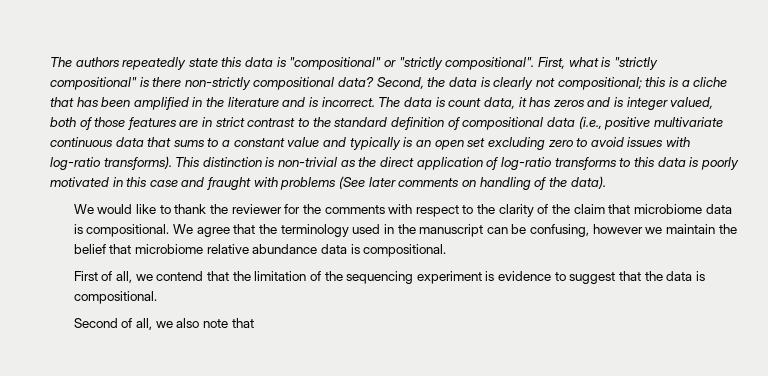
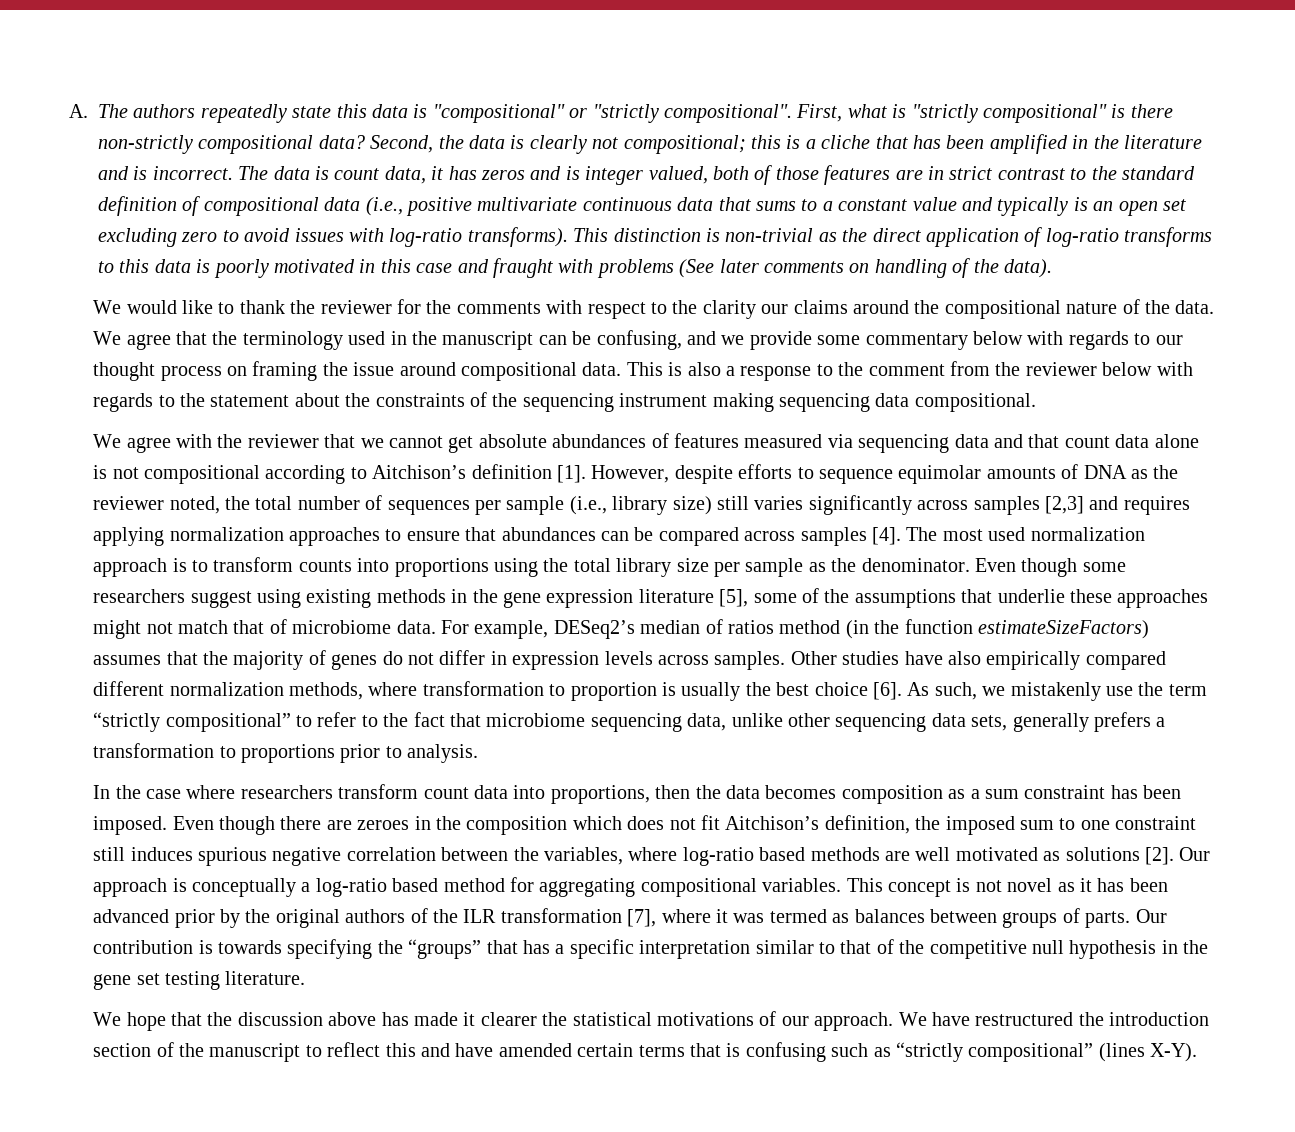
- The authors repeatedly state this data is "compositional" or "strictly compositional".
+ A. The authors repeatedly state this data is "compositional" or "strictly compositional".
- We would like to thank the reviewer for the comments with respect to the clarity of the claim that microbiome data is compositional.
+ We would like to thank the reviewer for the comments with respect to the clarity our claims around the compositional nature of the data.
- We agree that the terminology used in the manuscript can be confusing, however we maintain the belief that microbiome relative abundance data is compositional.
- First of all, we contend that the limitation of the sequencing experiment is evidence to suggest that the data is compositional.
- Second of all, we also note that
+ We agree that the terminology used in the manuscript can be confusing, and we provide some commentary below with regards to our thought process on framing the issue around compositional data. This is also a response to the comment from the reviewer below with regards to the statement about the constraints of the sequencing instrument making sequencing data compositional.
+ We agree with the reviewer that we cannot get absolute abundances of features measured via sequencing data and that count data alone is not compositional according to Aitchison’s definition [1]. However, despite efforts to sequence equimolar amounts of DNA as the reviewer noted, the total number of sequences per sample (i.e., library size) still varies significantly across samples [2,3] and requires applying normalization approaches to ensure that abundances can be compared across samples [4]. The most used normalization approach is to transform counts into proportions using the total library size per sample as the denominator. Even though some researchers suggest using existing methods in the gene expression literature [5], some of the assumptions that underlie these approaches might not match that of microbiome data. For example, DESeq2’s median of ratios method (in the function estimateSizeFactors) assumes that the majority of genes do not differ in expression levels across samples. Other studies have also empirically compared different normalization methods, where transformation to proportion is usually the best choice [6]. As such, we mistakenly use the term “strictly compositional” to refer to the fact that microbiome sequencing data, unlike other sequencing data sets, generally prefers a transformation to proportions prior to analysis.
+ In the case where researchers transform count data into proportions, then the data becomes composition as a sum constraint has been imposed. Even though there are zeroes in the composition which does not fit Aitchison’s definition, the imposed sum to one constraint still induces spurious negative correlation between the variables, where log-ratio based methods are well motivated as solutions [2]. Our approach is conceptually a log-ratio based method for aggregating compositional variables. This concept is not novel as it has been advanced prior by the original authors of the ILR transformation [7], where it was termed as balances between groups of parts. Our contribution is towards specifying the “groups” that has a specific interpretation similar to that of the competitive null hypothesis in the gene set testing literature.
+ We hope that the discussion above has made it clearer the statistical motivations of our approach. We have restructured the introduction section of the manuscript to reflect this and have amended certain terms that is confusing such as “strictly compositional” (lines X-Y).

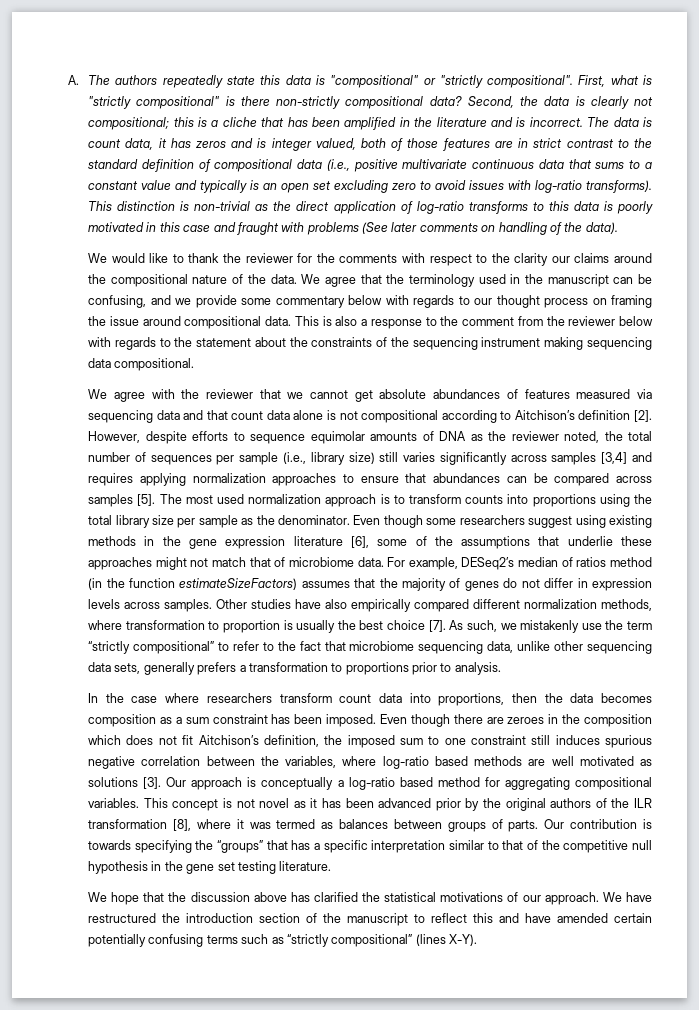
- We agree with the reviewer that we cannot get absolute abundances of features measured via sequencing data and that count data alone is not compositional according to Aitchison’s definition [1].
+ We agree with the reviewer that we cannot get absolute abundances of features measured via sequencing data and that count data alone is not compositional according to Aitchison’s definition [2].
- However, despite efforts to sequence equimolar amounts of DNA as the reviewer noted, the total number of sequences per sample (i.e., library size) still varies significantly across samples [2,3] and requires applying normalization approaches to ensure that abundances can be compared across samples [4].
+ However, despite efforts to sequence equimolar amounts of DNA as the reviewer noted, the total number of sequences per sample (i.e., library size) still varies significantly across samples [3,4] and requires applying normalization approaches to ensure that abundances can be compared across samples [5].
- Even though some researchers suggest using existing methods in the gene expression literature [5], some of the assumptions that underlie these approaches might not match that of microbiome data.
+ Even though some researchers suggest using existing methods in the gene expression literature [6], some of the assumptions that underlie these approaches might not match that of microbiome data.
- Other studies have also empirically compared different normalization methods, where transformation to proportion is usually the best choice [6].
+ Other studies have also empirically compared different normalization methods, where transformation to proportion is usually the best choice [7].
- Even though there are zeroes in the composition which does not fit Aitchison’s definition, the imposed sum to one constraint still induces spurious negative correlation between the variables, where log-ratio based methods are well motivated as solutions [2].
+ Even though there are zeroes in the composition which does not fit Aitchison’s definition, the imposed sum to one constraint still induces spurious negative correlation between the variables, where log-ratio based methods are well motivated as solutions [3].
- This concept is not novel as it has been advanced prior by the original authors of the ILR transformation [7], where it was termed as balances between groups of parts.
+ This concept is not novel as it has been advanced prior by the original authors of the ILR transformation [8], where it was termed as balances between groups of parts.
- We hope that the discussion above has made it clearer the statistical motivations of our approach.
+ We hope that the discussion above has clarified the statistical motivations of our approach.
- We have restructured the introduction section of the manuscript to reflect this and have amended certain terms that is confusing such as “strictly compositional” (lines X-Y).
+ We have restructured the introduction section of the manuscript to reflect this and have amended certain potentially confusing terms such as “strictly compositional” (lines X-Y).

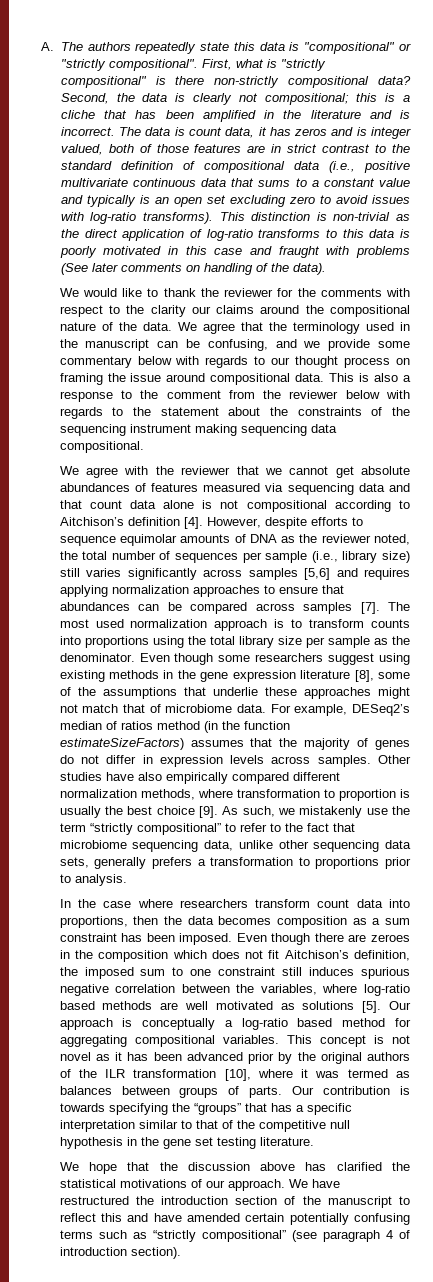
- We agree with the reviewer that we cannot get absolute abundances of features measured via sequencing data and that count data alone is not compositional according to Aitchison’s definition [2].
+ We agree with the reviewer that we cannot get absolute abundances of features measured via sequencing data and that count data alone is not compositional according to Aitchison’s definition [4].
- However, despite efforts to sequence equimolar amounts of DNA as the reviewer noted, the total number of sequences per sample (i.e., library size) still varies significantly across samples [3,4] and requires applying normalization approaches to ensure that abundances can be compared across samples [5].
+ However, despite efforts to sequence equimolar amounts of DNA as the reviewer noted, the total number of sequences per sample (i.e., library size) still varies significantly across samples [5,6] and requires applying normalization approaches to ensure that abundances can be compared across samples [7].
- Even though some researchers suggest using existing methods in the gene expression literature [6], some of the assumptions that underlie these approaches might not match that of microbiome data.
+ Even though some researchers suggest using existing methods in the gene expression literature [8], some of the assumptions that underlie these approaches might not match that of microbiome data.
- Other studies have also empirically compared different normalization methods, where transformation to proportion is usually the best choice [7].
+ Other studies have also empirically compared different normalization methods, where transformation to proportion is usually the best choice [9].
- Even though there are zeroes in the composition which does not fit Aitchison’s definition, the imposed sum to one constraint still induces spurious negative correlation between the variables, where log-ratio based methods are well motivated as solutions [3].
+ Even though there are zeroes in the composition which does not fit Aitchison’s definition, the imposed sum to one constraint still induces spurious negative correlation between the variables, where log-ratio based methods are well motivated as solutions [5].
- This concept is not novel as it has been advanced prior by the original authors of the ILR transformation [8], where it was termed as balances between groups of parts.
+ This concept is not novel as it has been advanced prior by the original authors of the ILR transformation [10], where it was termed as balances between groups of parts.
- We have restructured the introduction section of the manuscript to reflect this and have amended certain potentially confusing terms such as “strictly compositional” (lines X-Y).
+ We have restructured the introduction section of the manuscript to reflect this and have amended certain potentially confusing terms such as “strictly compositional” (see paragraph 4 of introduction section).

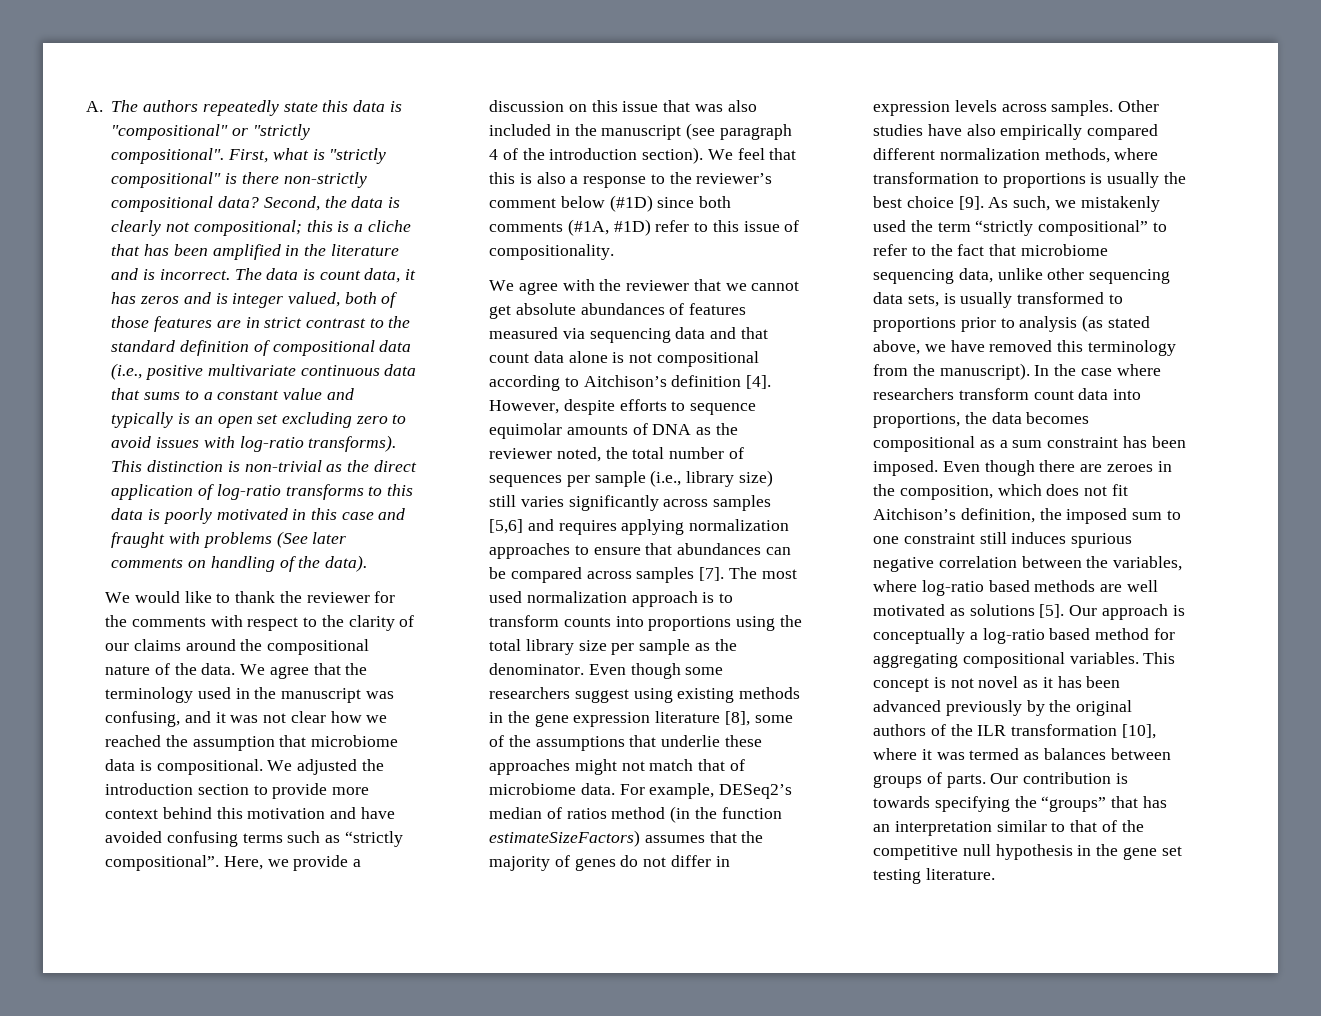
- We would like to thank the reviewer for the comments with respect to the clarity our claims around the compositional nature of the data.
+ We would like to thank the reviewer for the comments with respect to the clarity of our claims around the compositional nature of the data.
- We agree that the terminology used in the manuscript can be confusing, and we provide some commentary below with regards to our thought process on framing the issue around compositional data. This is also a response to the comment from the reviewer below with regards to the statement about the constraints of the sequencing instrument making sequencing data compositional.
+ We agree that the terminology used in the manuscript was confusing, and it was not clear how we reached the assumption that microbiome data is compositional. We adjusted the introduction section to provide more context behind this motivation and have avoided confusing terms such as “strictly compositional”. Here, we provide a discussion on this issue that was also included in the manuscript (see paragraph 4 of the introduction section). We feel that this is also a response to the reviewer’s comment below (#1D) since both comments (#1A, #1D) refer to this issue of compositionality.
- Other studies have also empirically compared different normalization methods, where transformation to proportion is usually the best choice [9].
+ Other studies have also empirically compared different normalization methods, where transformation to proportions is usually the best choice [9].
- As such, we mistakenly use the term “strictly compositional” to refer to the fact that microbiome sequencing data, unlike other sequencing data sets, generally prefers a transformation to proportions prior to analysis.
- In the case where researchers transform count data into proportions, then the data becomes composition as a sum constraint has been imposed.
+ As such, we mistakenly used the term “strictly compositional” to refer to the fact that microbiome sequencing data, unlike other sequencing data sets, is usually transformed to proportions prior to analysis (as stated above, we have removed this terminology from the manuscript). In the case where researchers transform count data into proportions, the data becomes compositional as a sum constraint has been imposed.
- Even though there are zeroes in the composition which does not fit Aitchison’s definition, the imposed sum to one constraint still induces spurious negative correlation between the variables, where log-ratio based methods are well motivated as solutions [5].
+ Even though there are zeroes in the composition, which does not fit Aitchison’s definition, the imposed sum to one constraint still induces spurious negative correlation between the variables, where log-ratio based methods are well motivated as solutions [5].
- This concept is not novel as it has been advanced prior by the original authors of the ILR transformation [10], where it was termed as balances between groups of parts.
+ This concept is not novel as it has been advanced previously by the original authors of the ILR transformation [10], where it was termed as balances between groups of parts.
- Our contribution is towards specifying the “groups” that has a specific interpretation similar to that of the competitive null hypothesis in the gene set testing literature.
+ Our contribution is towards specifying the “groups” that has an interpretation similar to that of the competitive null hypothesis in the gene set testing literature.
- We hope that the discussion above has clarified the statistical motivations of our approach. We have restructured the introduction section of the manuscript to reflect this and have amended certain potentially confusing terms such as “strictly compositional” (see paragraph 4 of introduction section).

